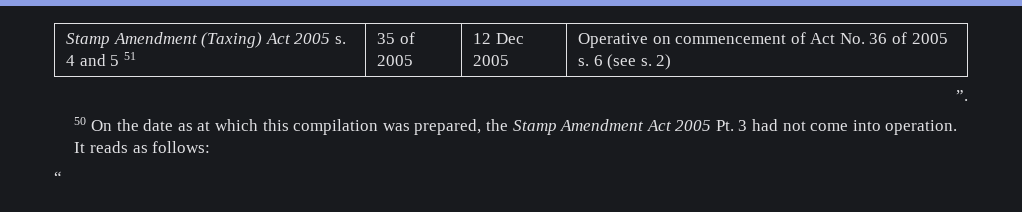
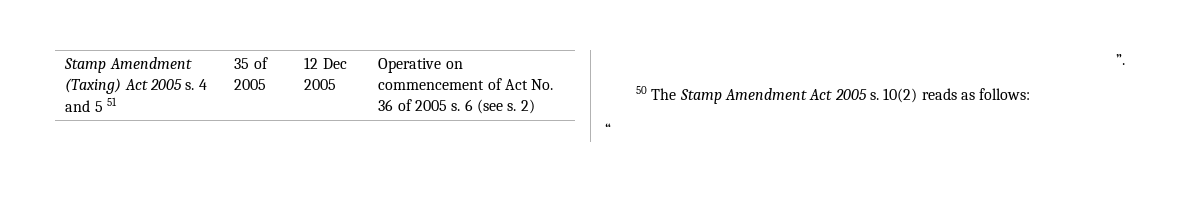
- 50 On the date as at which this compilation was prepared, the Stamp Amendment Act 2005 Pt. 3 had not come into operation. It reads as follows:
+ 50 The Stamp Amendment Act 2005 s. 10(2) reads as follows:

